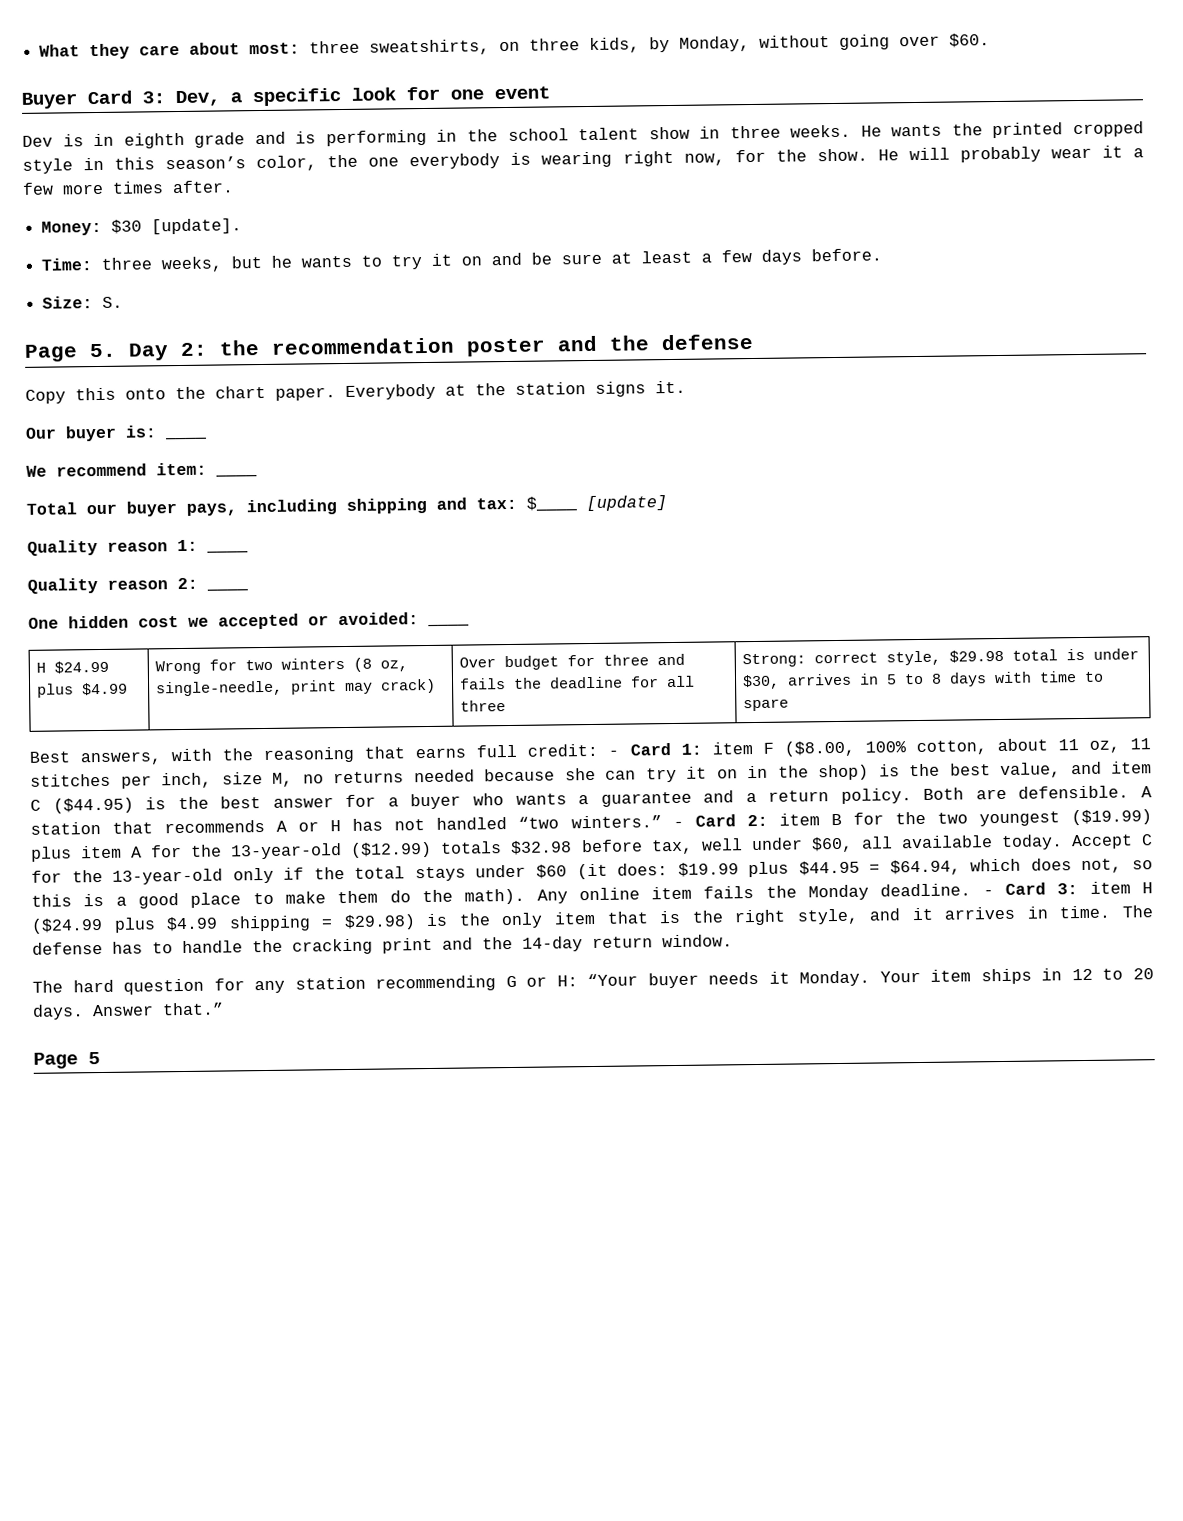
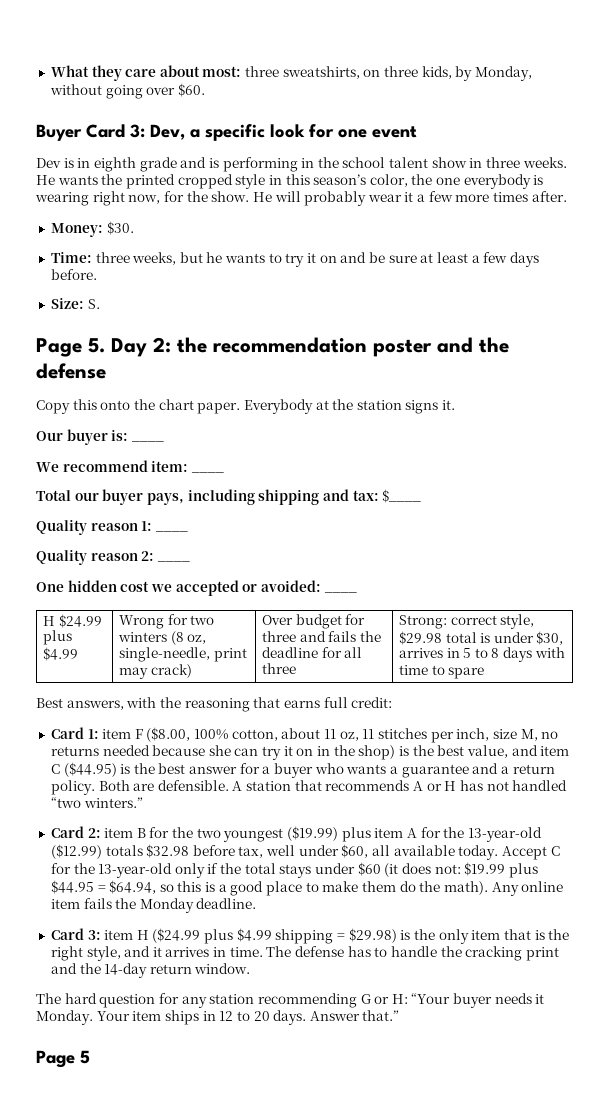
- Money: $30 [update].
+ Money: $30.
- Total our buyer pays, including shipping and tax: $____ [update]
+ Total our buyer pays, including shipping and tax: $____
- Best answers, with the reasoning that earns full credit: - Card 1: item F ($8.00, 100% cotton, about 11 oz, 11 stitches per inch, size M, no returns needed because she can try it on in the shop) is the best value, and item C ($44.95) is the best answer for a buyer who wants a guarantee and a return policy.
+ Best answers, with the reasoning that earns full credit:
+ Card 1: item F ($8.00, 100% cotton, about 11 oz, 11 stitches per inch, size M, no returns needed because she can try it on in the shop) is the best value, and item C ($44.95) is the best answer for a buyer who wants a guarantee and a return policy.
- A station that recommends A or H has not handled “two winters.” - Card 2: item B for the two youngest ($19.99) plus item A for the 13-year-old ($12.99) totals $32.98 before tax, well under $60, all available today.
+ A station that recommends A or H has not handled “two winters.”
+ Card 2: item B for the two youngest ($19.99) plus item A for the 13-year-old ($12.99) totals $32.98 before tax, well under $60, all available today.
- Accept C for the 13-year-old only if the total stays under $60 (it does: $19.99 plus $44.95 = $64.94, which does not, so this is a good place to make them do the math).
+ Accept C for the 13-year-old only if the total stays under $60 (it does not: $19.99 plus $44.95 = $64.94, so this is a good place to make them do the math).
- Any online item fails the Monday deadline. - Card 3: item H ($24.99 plus $4.99 shipping = $29.98) is the only item that is the right style, and it arrives in time.
+ Any online item fails the Monday deadline.
+ Card 3: item H ($24.99 plus $4.99 shipping = $29.98) is the only item that is the right style, and it arrives in time.

